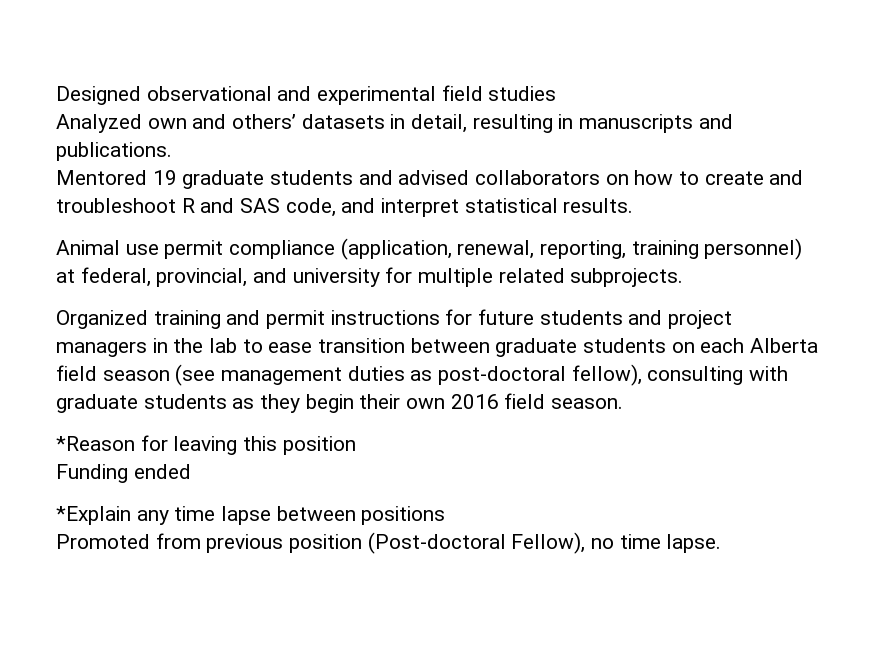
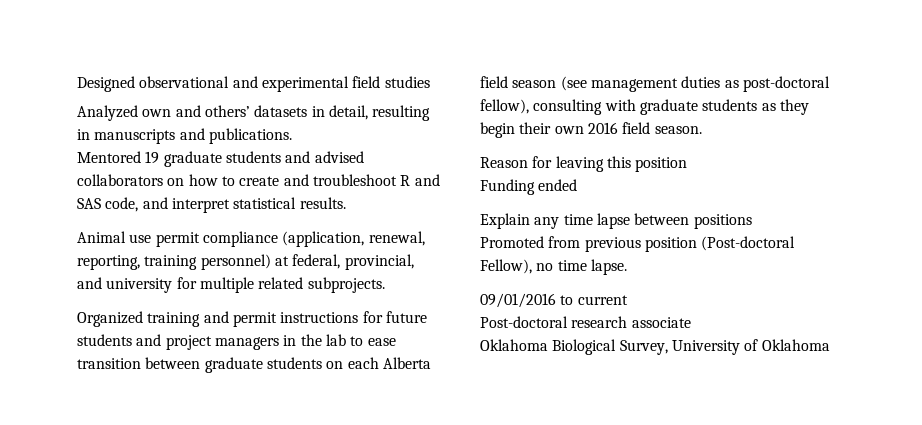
- *Reason for leaving this position
+ Reason for leaving this position
- *Explain any time lapse between positions
+ Explain any time lapse between positions
+ 09/01/2016 to current
+ Post-doctoral research associate
+ Oklahoma Biological Survey, University of Oklahoma

